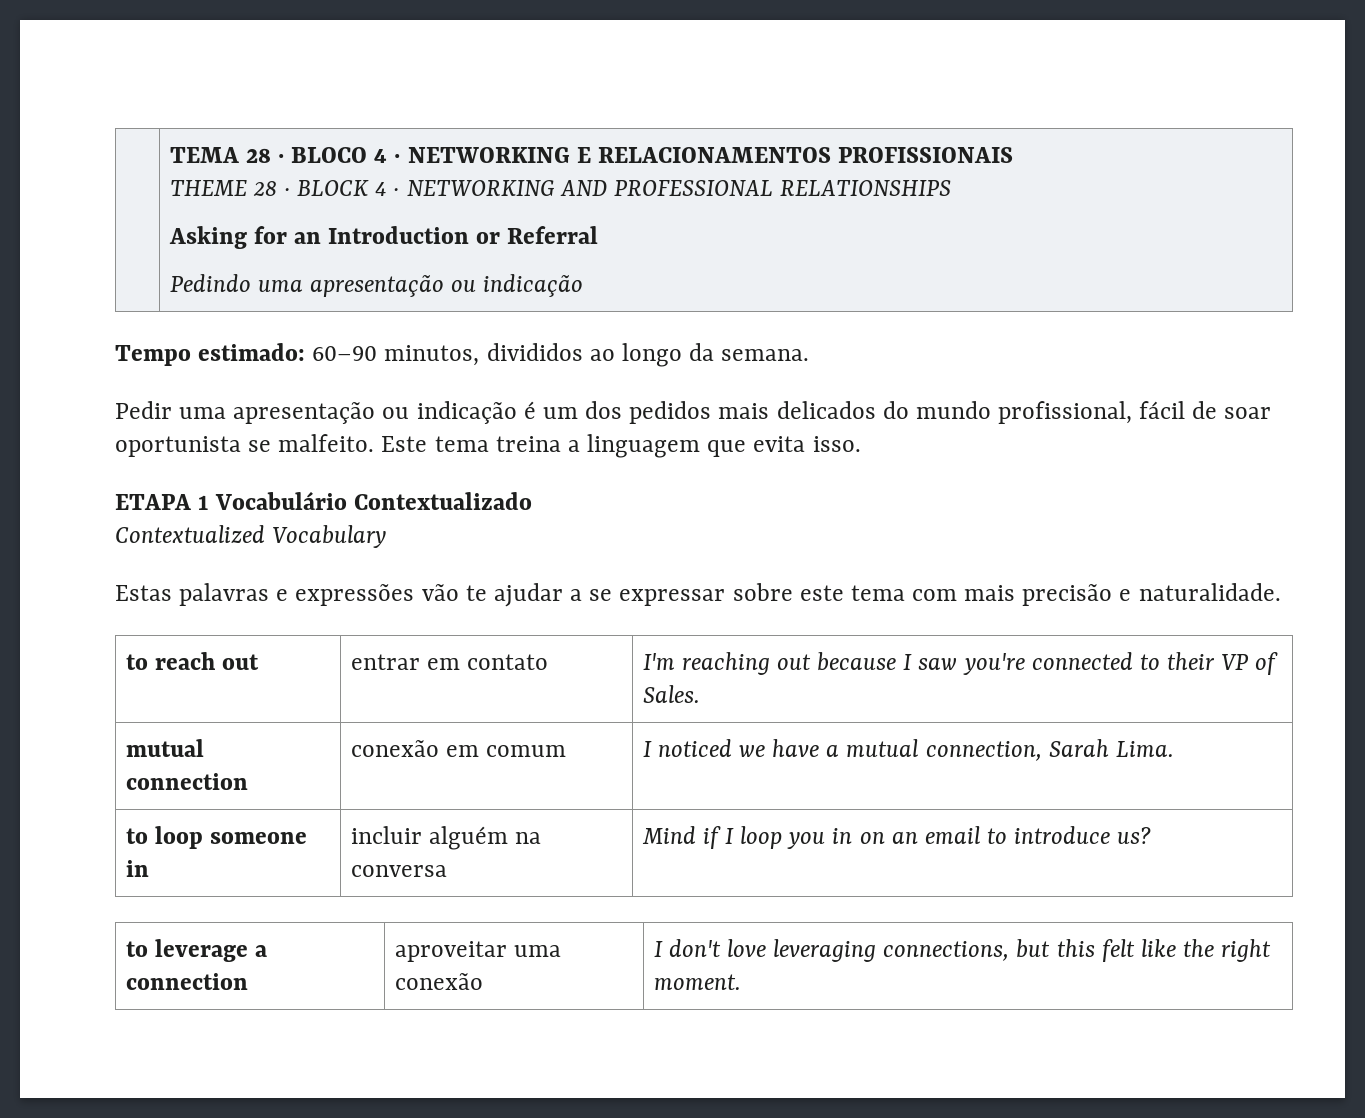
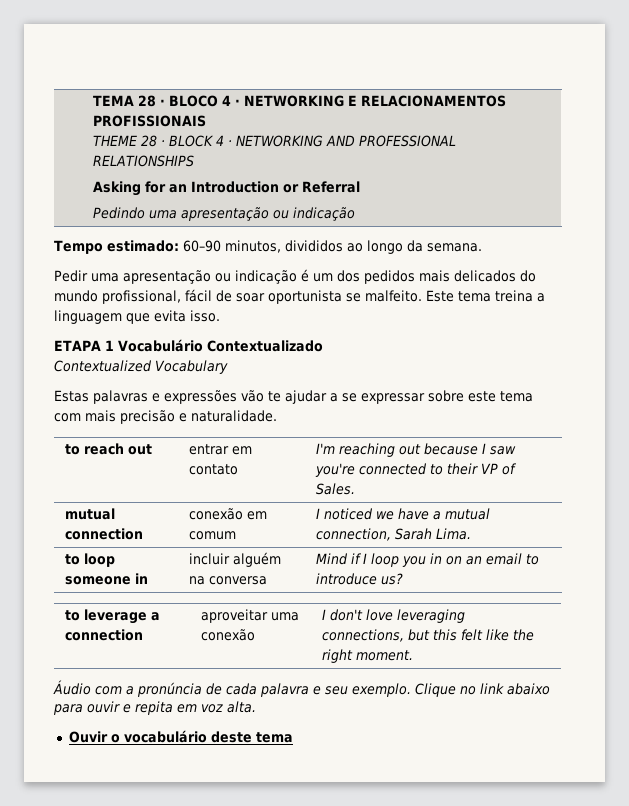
+ Áudio com a pronúncia de cada palavra e seu exemplo. Clique no link abaixo para ouvir e repita em voz alta.
+ Ouvir o vocabulário deste tema

